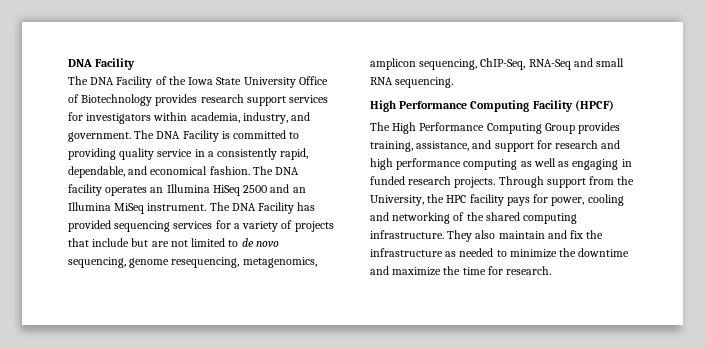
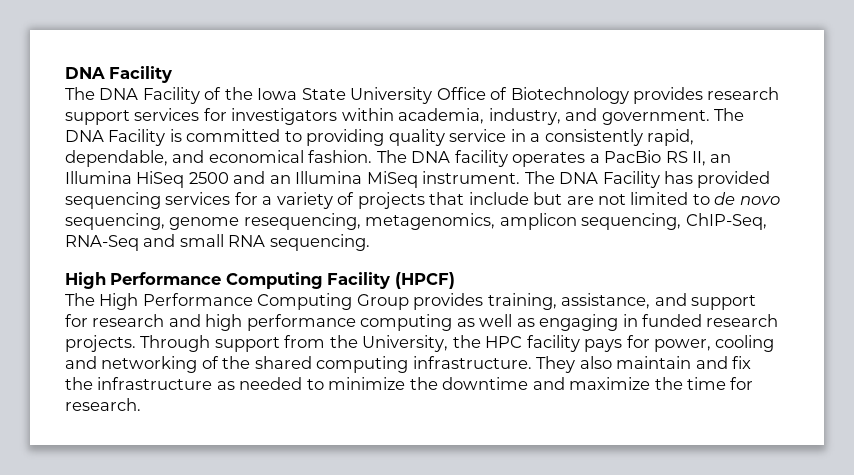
- The DNA facility operates an Illumina HiSeq 2500 and an Illumina MiSeq instrument.
+ The DNA facility operates a PacBio RS II, an Illumina HiSeq 2500 and an Illumina MiSeq instrument.

